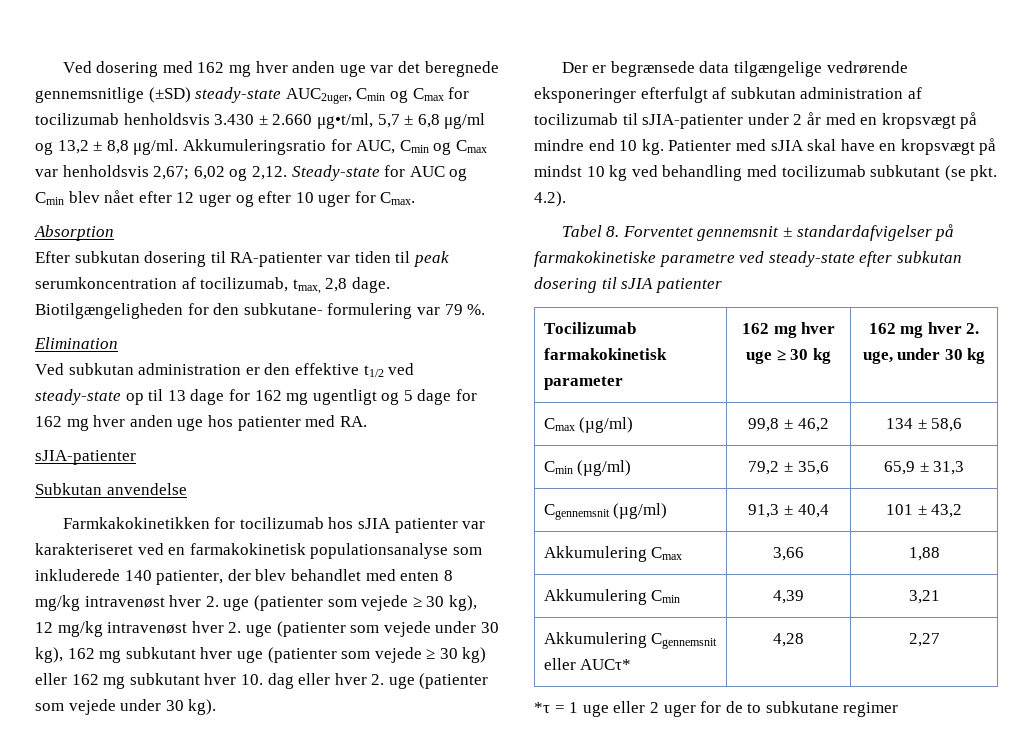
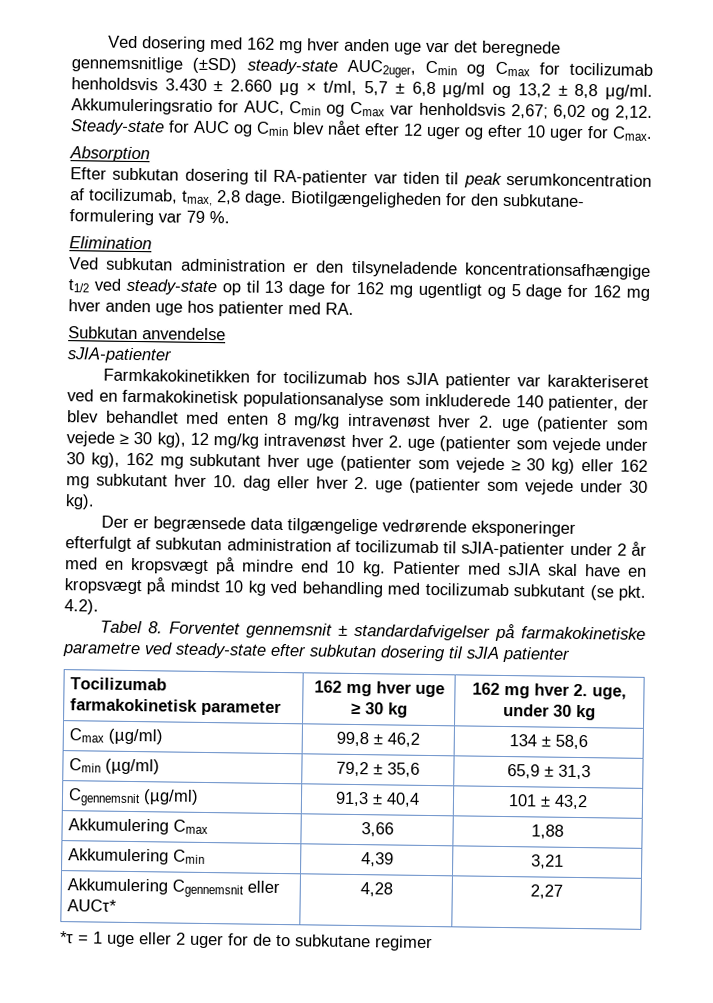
- Ved dosering med 162 mg hver anden uge var det beregnede gennemsnitlige (±SD) steady-state AUC2uger, Cmin og Cmax for tocilizumab henholdsvis 3.430 ± 2.660 μg•t/ml, 5,7 ± 6,8 μg/ml og 13,2 ± 8,8 μg/ml.
+ Ved dosering med 162 mg hver anden uge var det beregnede gennemsnitlige (±SD) steady-state AUC2uger, Cmin og Cmax for tocilizumab henholdsvis 3.430 ± 2.660 μg × t/ml, 5,7 ± 6,8 μg/ml og 13,2 ± 8,8 μg/ml.
- Ved subkutan administration er den effektive t1/2 ved steady-state op til 13 dage for 162 mg ugentligt og 5 dage for 162 mg hver anden uge hos patienter med RA.
- sJIA-patienter
+ Ved subkutan administration er den tilsyneladende koncentrationsafhængige t1/2 ved steady-state op til 13 dage for 162 mg ugentligt og 5 dage for 162 mg hver anden uge hos patienter med RA.
  Subkutan anvendelse
+ sJIA-patienter

